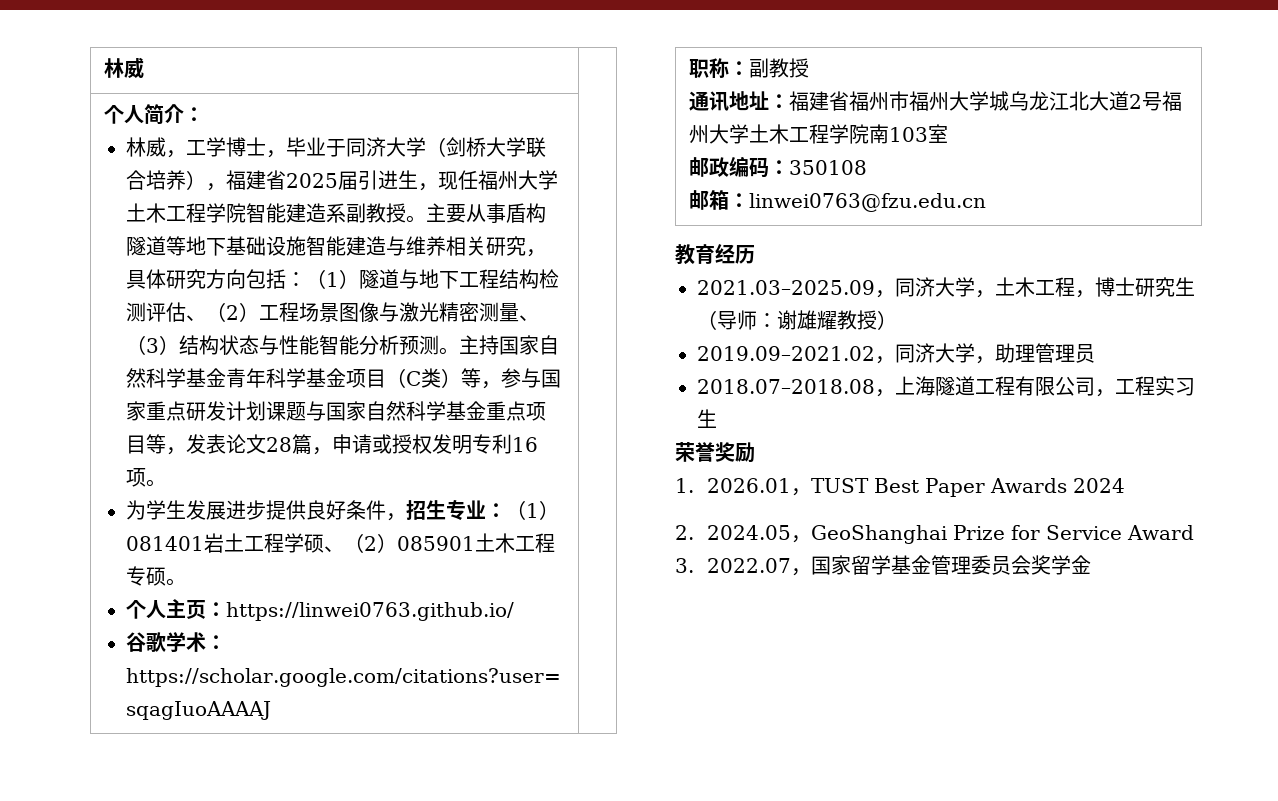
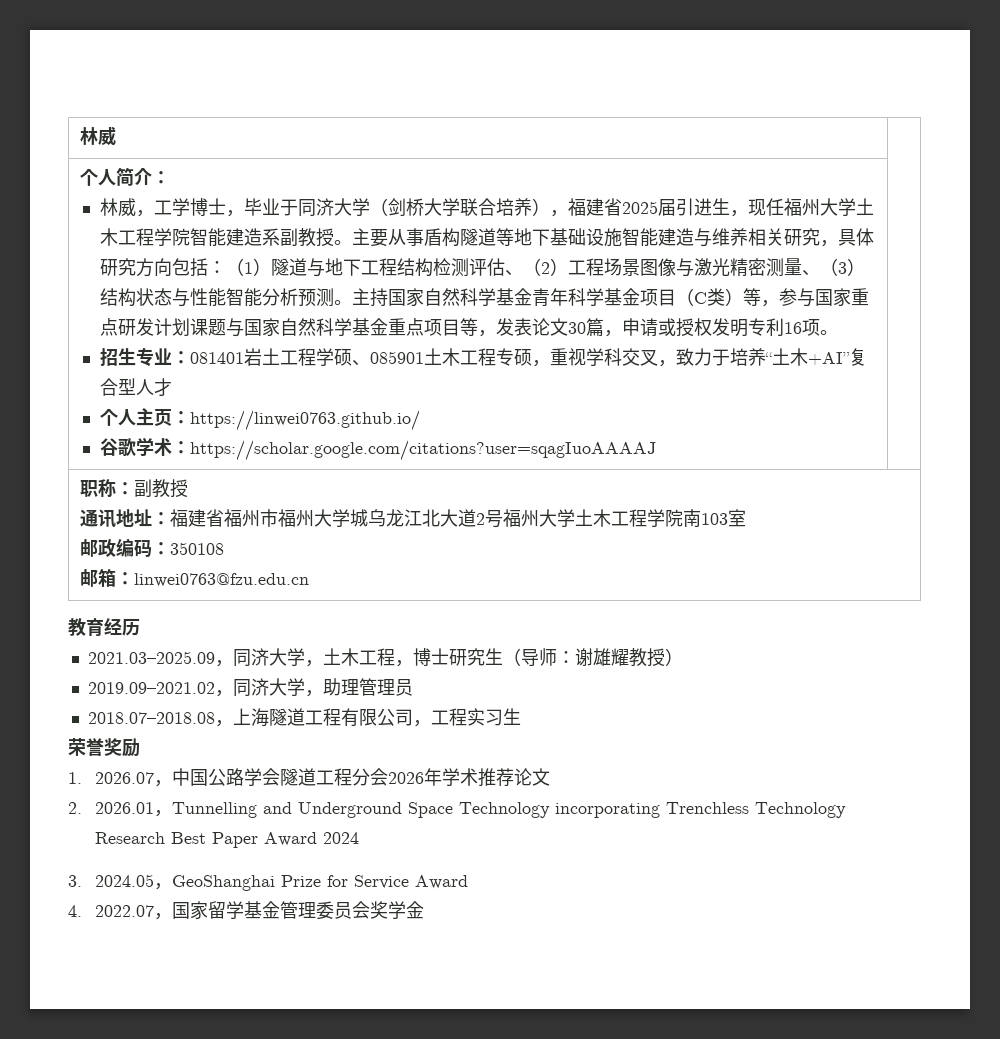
- 主持国家自然科学基金青年科学基金项目（C类）等，参与国家重点研发计划课题与国家自然科学基金重点项目等，发表论文28篇，申请或授权发明专利16项。
+ 主持国家自然科学基金青年科学基金项目（C类）等，参与国家重点研发计划课题与国家自然科学基金重点项目等，发表论文30篇，申请或授权发明专利16项。
- 为学生发展进步提供良好条件，招生专业：（1）081401岩土工程学硕、（2）085901土木工程专硕。
+ 招生专业：081401岩土工程学硕、085901土木工程专硕，重视学科交叉，致力于培养“土木+AI”复合型人才
- 1. 2026.01，TUST Best Paper Awards 2024
+ 1. 2026.07，中国公路学会隧道工程分会2026年学术推荐论文
+ 2. 2026.01，Tunnelling and Underground Space Technology incorporating Trenchless Technology Research Best Paper Award 2024
- 2. 2024.05，GeoShanghai Prize for Service Award
+ 3. 2024.05，GeoShanghai Prize for Service Award
- 3. 2022.07，国家留学基金管理委员会奖学金
+ 4. 2022.07，国家留学基金管理委员会奖学金

